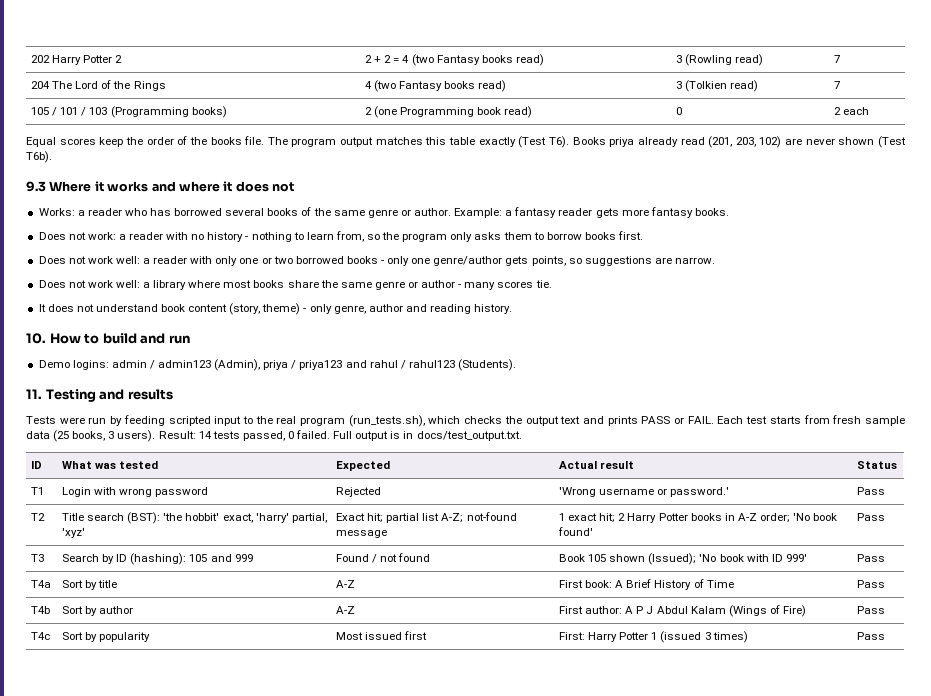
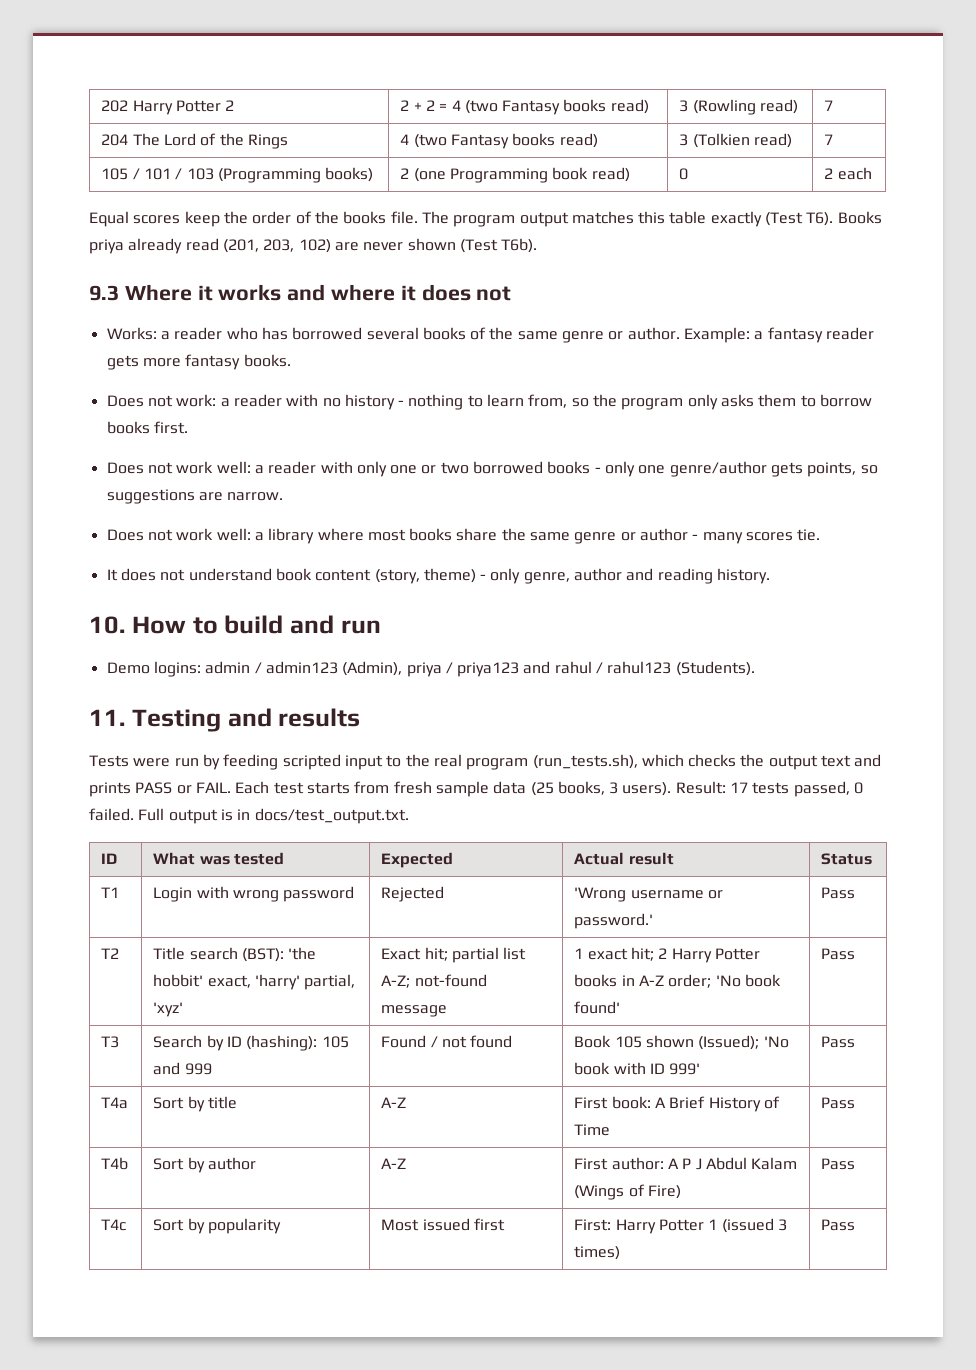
- Result: 14 tests passed, 0 failed.
+ Result: 17 tests passed, 0 failed.

